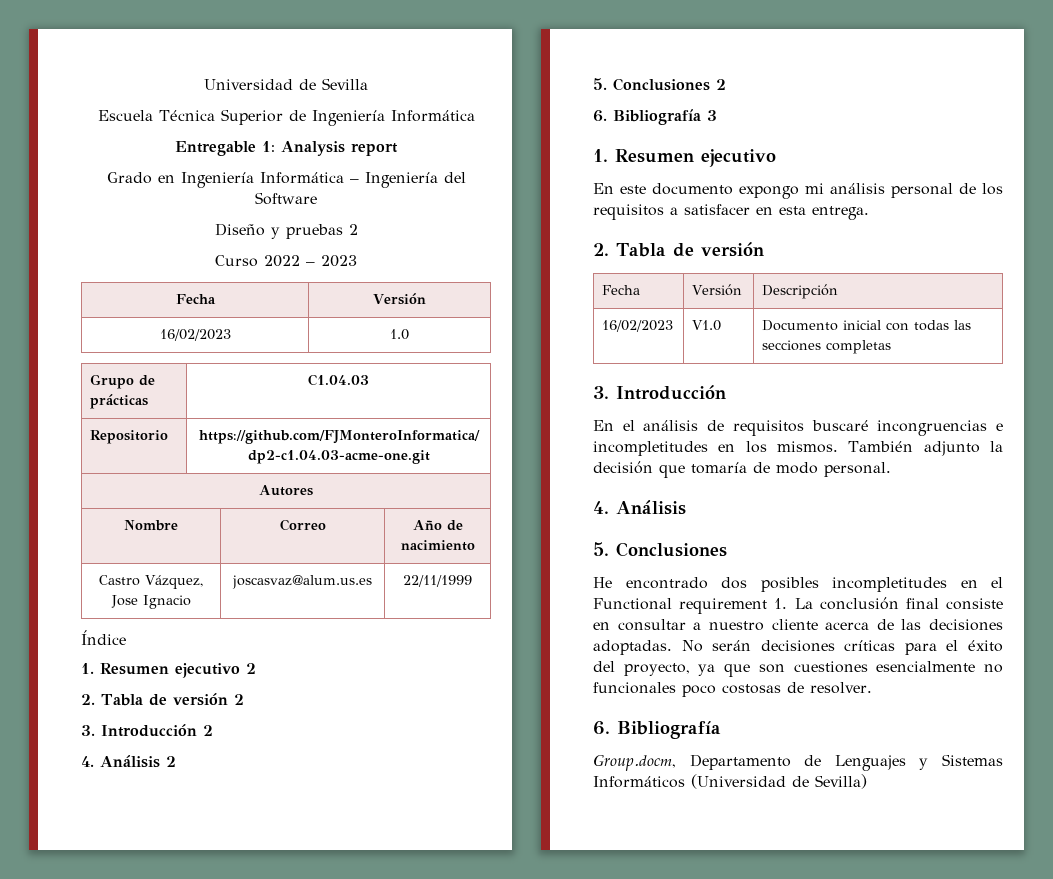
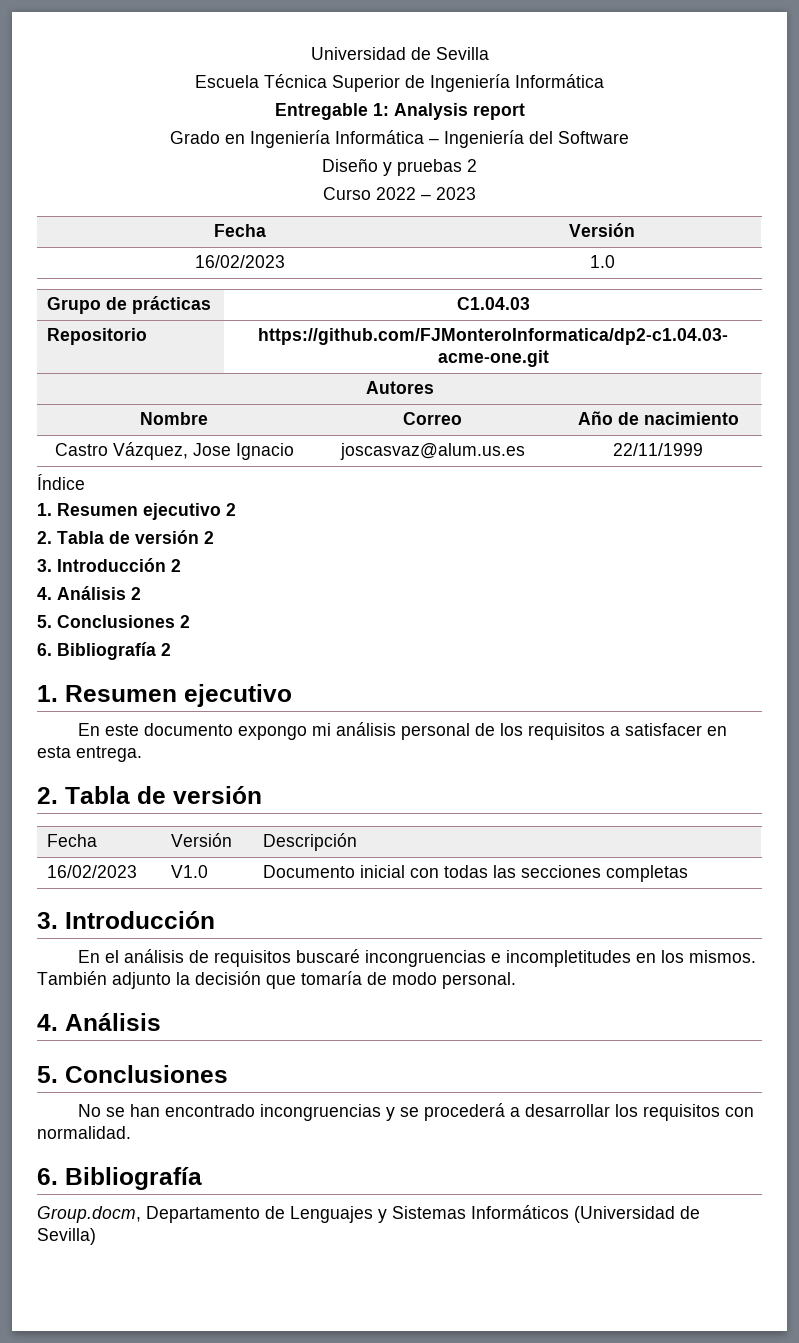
- 6. Bibliografía 3
+ 6. Bibliografía 2
- He encontrado dos posibles incompletitudes en el Functional requirement 1. La conclusión final consiste en consultar a nuestro cliente acerca de las decisiones adoptadas. No serán decisiones críticas para el éxito del proyecto, ya que son cuestiones esencialmente no funcionales poco costosas de resolver.
+ No se han encontrado incongruencias y se procederá a desarrollar los requisitos con normalidad.

